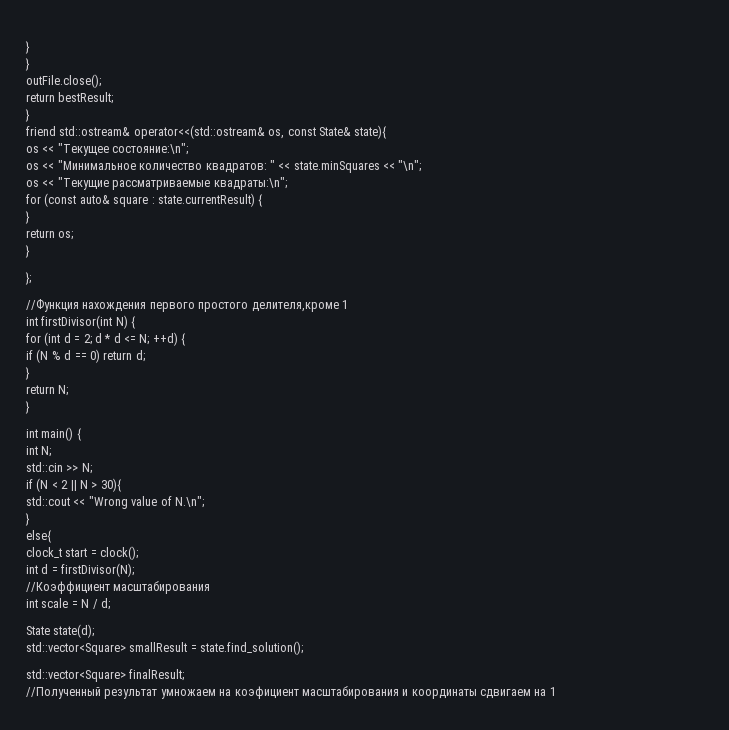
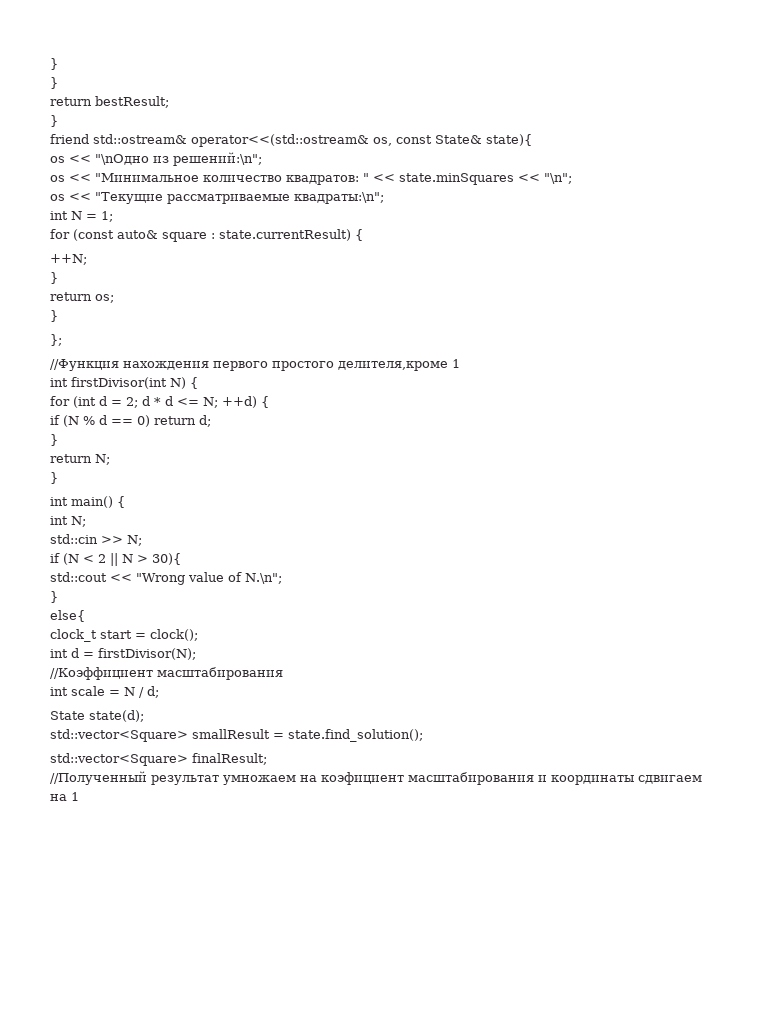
- outFile.close();
- os << "Текущее состояние:\n";
+ os << "\nОдно из решений:\n";
+ int N = 1;
+ ++N;

